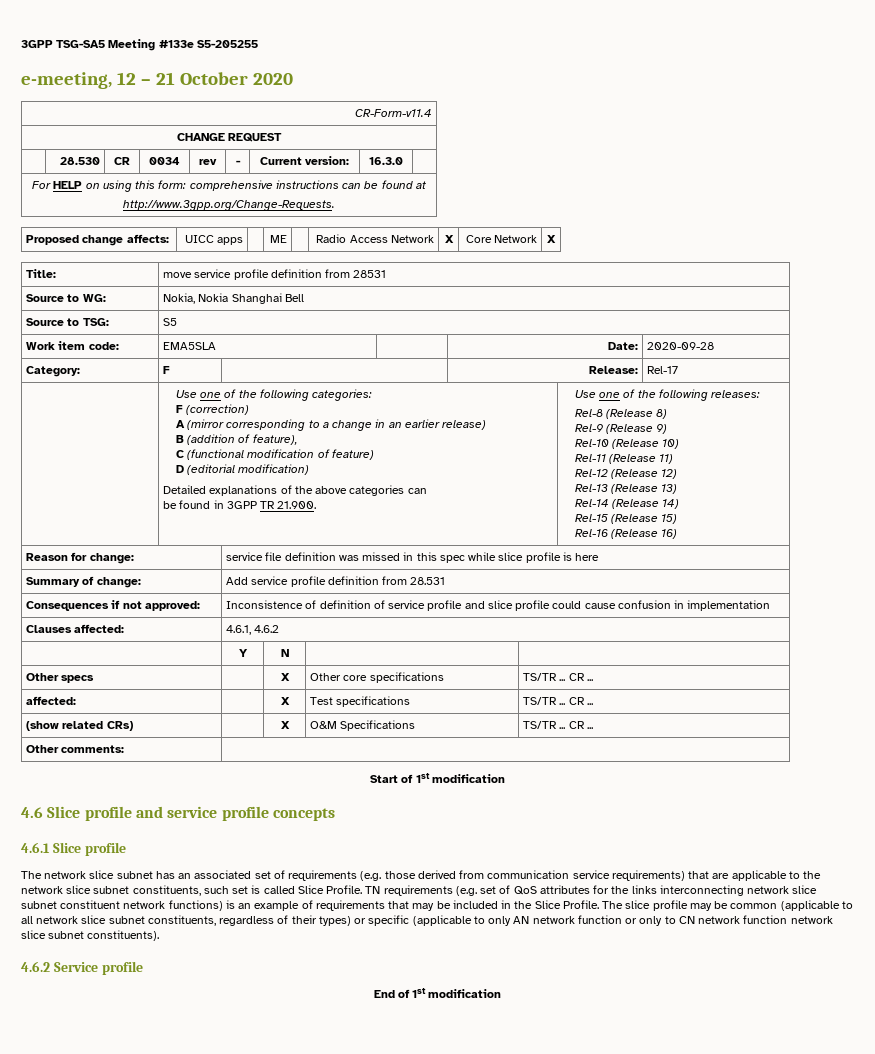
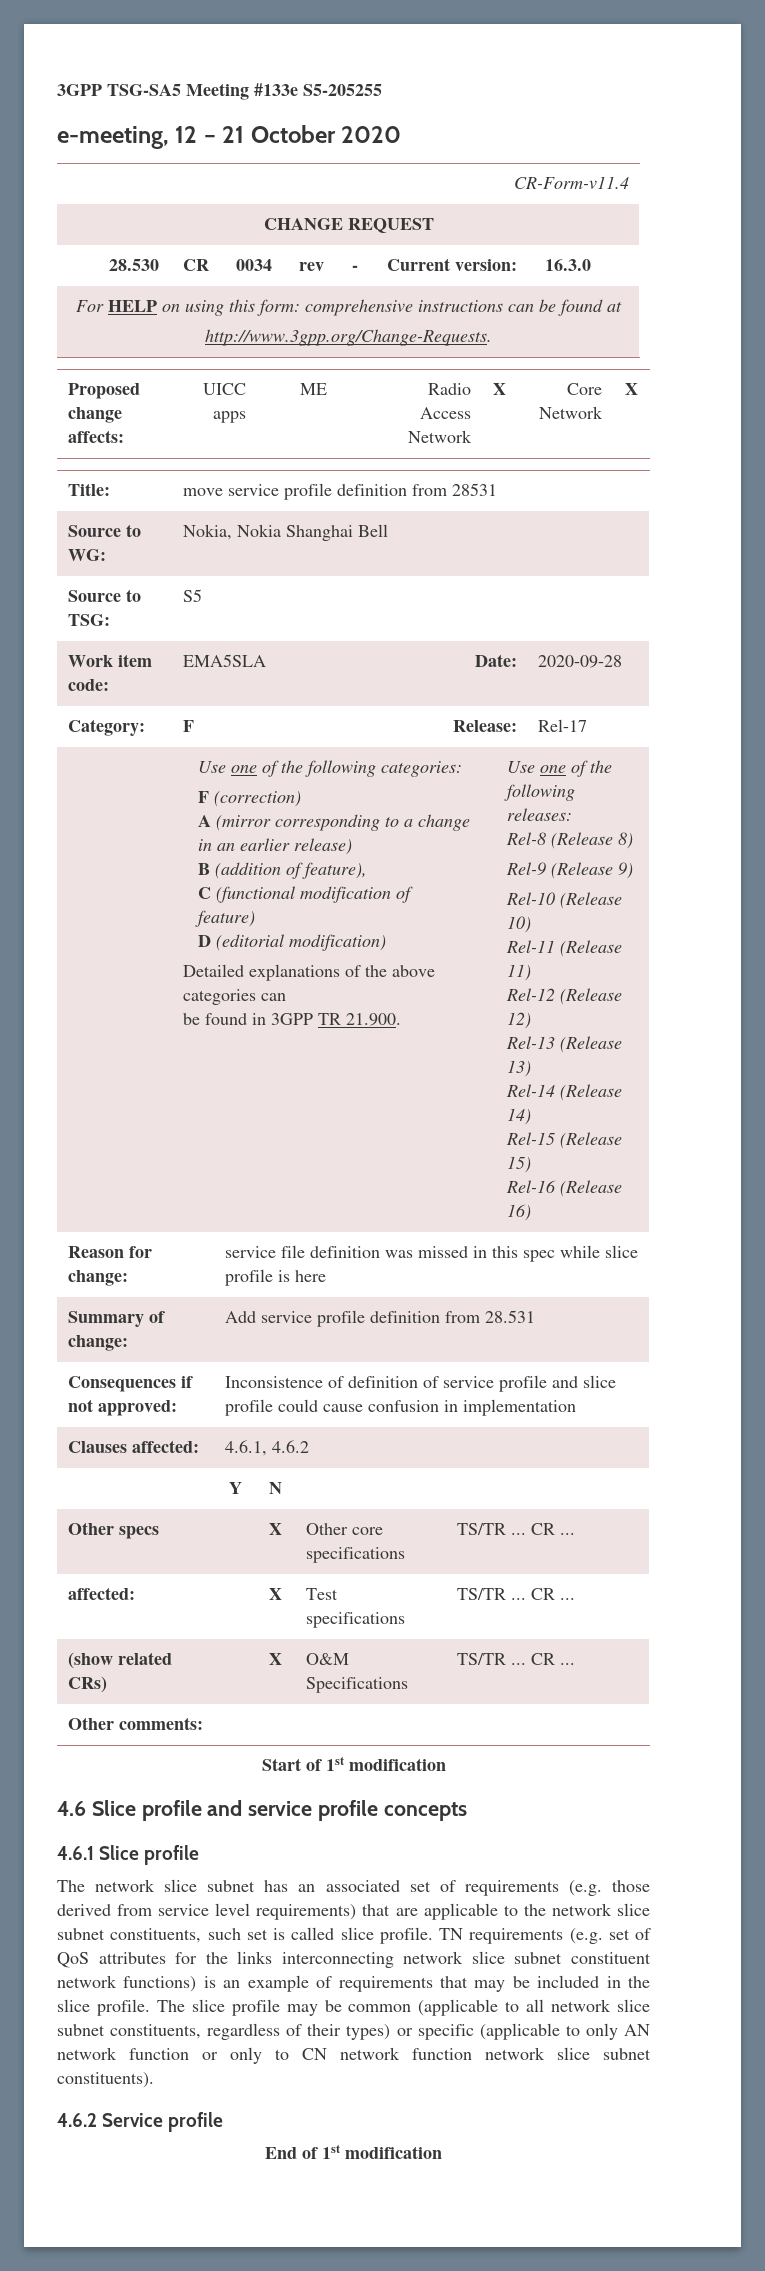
- The network slice subnet has an associated set of requirements (e.g. those derived from communication service requirements) that are applicable to the network slice subnet constituents, such set is called Slice Profile.
+ The network slice subnet has an associated set of requirements (e.g. those derived from service level requirements) that are applicable to the network slice subnet constituents, such set is called slice profile.
- TN requirements (e.g. set of QoS attributes for the links interconnecting network slice subnet constituent network functions) is an example of requirements that may be included in the Slice Profile.
+ TN requirements (e.g. set of QoS attributes for the links interconnecting network slice subnet constituent network functions) is an example of requirements that may be included in the slice profile.

